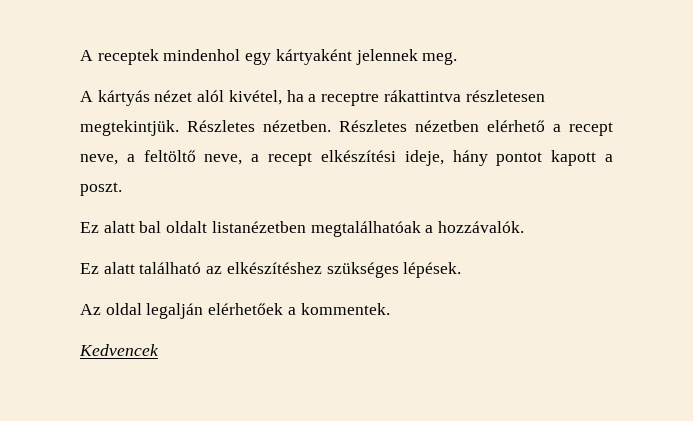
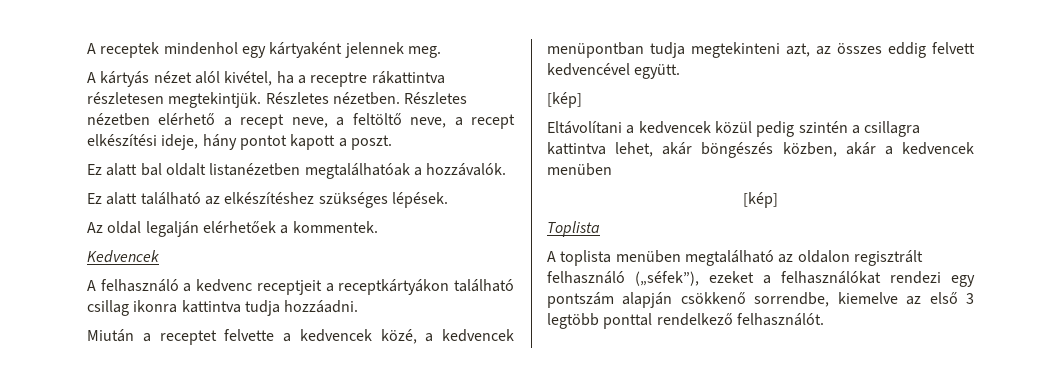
+ A felhasználó a kedvenc receptjeit a receptkártyákon található csillag ikonra kattintva tudja hozzáadni.
+ Miután a receptet felvette a kedvencek közé, a kedvencek menüpontban tudja megtekinteni azt, az összes eddig felvett kedvencével együtt.
+ [kép]
+ Eltávolítani a kedvencek közül pedig szintén a csillagra kattintva lehet, akár böngészés közben, akár a kedvencek menüben
+ [kép]
+ Toplista
+ A toplista menüben megtalálható az oldalon regisztrált felhasználó („séfek”), ezeket a felhasználókat rendezi egy pontszám alapján csökkenő sorrendbe, kiemelve az első 3 legtöbb ponttal rendelkező felhasználót.

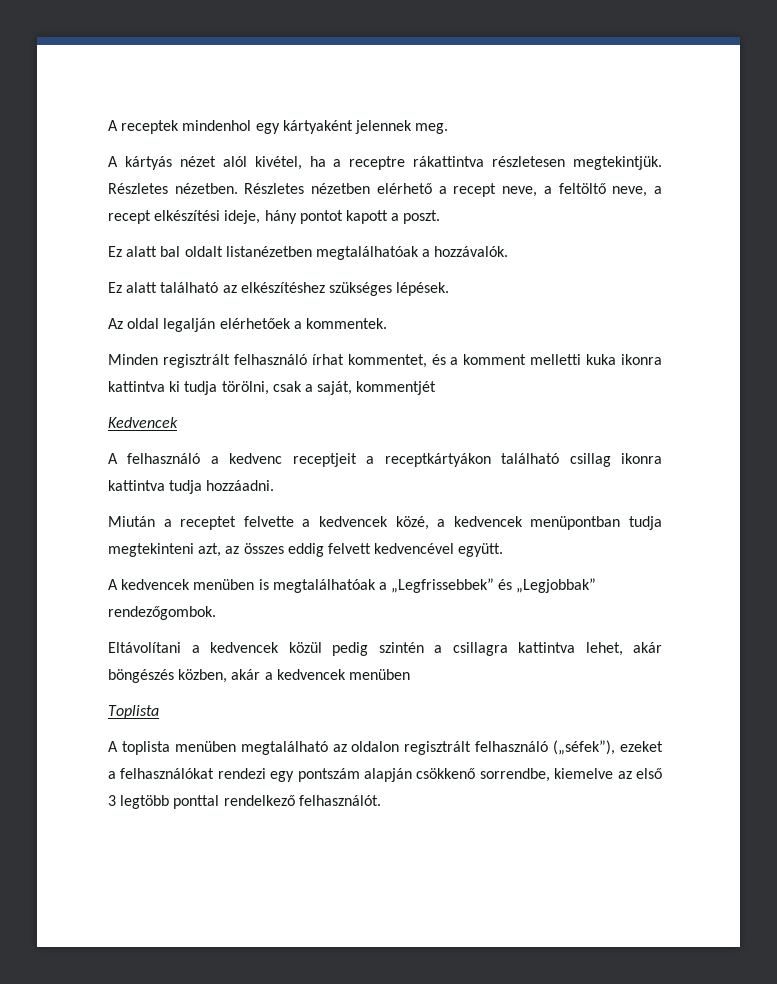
+ Minden regisztrált felhasználó írhat kommentet, és a komment melletti kuka ikonra kattintva ki tudja törölni, csak a saját, kommentjét
  Miután a receptet felvette a kedvencek közé, a kedvencek menüpontban tudja megtekinteni azt, az összes eddig felvett kedvencével együtt.
- [kép]
+ A kedvencek menüben is megtalálhatóak a „Legfrissebbek” és „Legjobbak” rendezőgombok.
  Eltávolítani a kedvencek közül pedig szintén a csillagra kattintva lehet, akár böngészés közben, akár a kedvencek menüben
- [kép]

